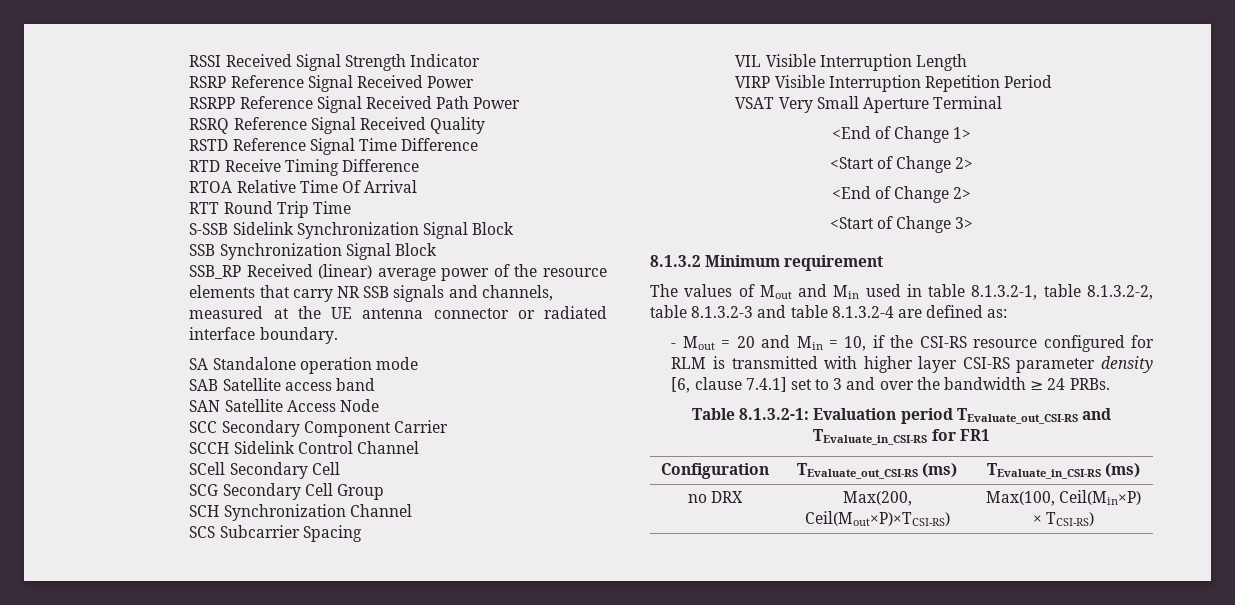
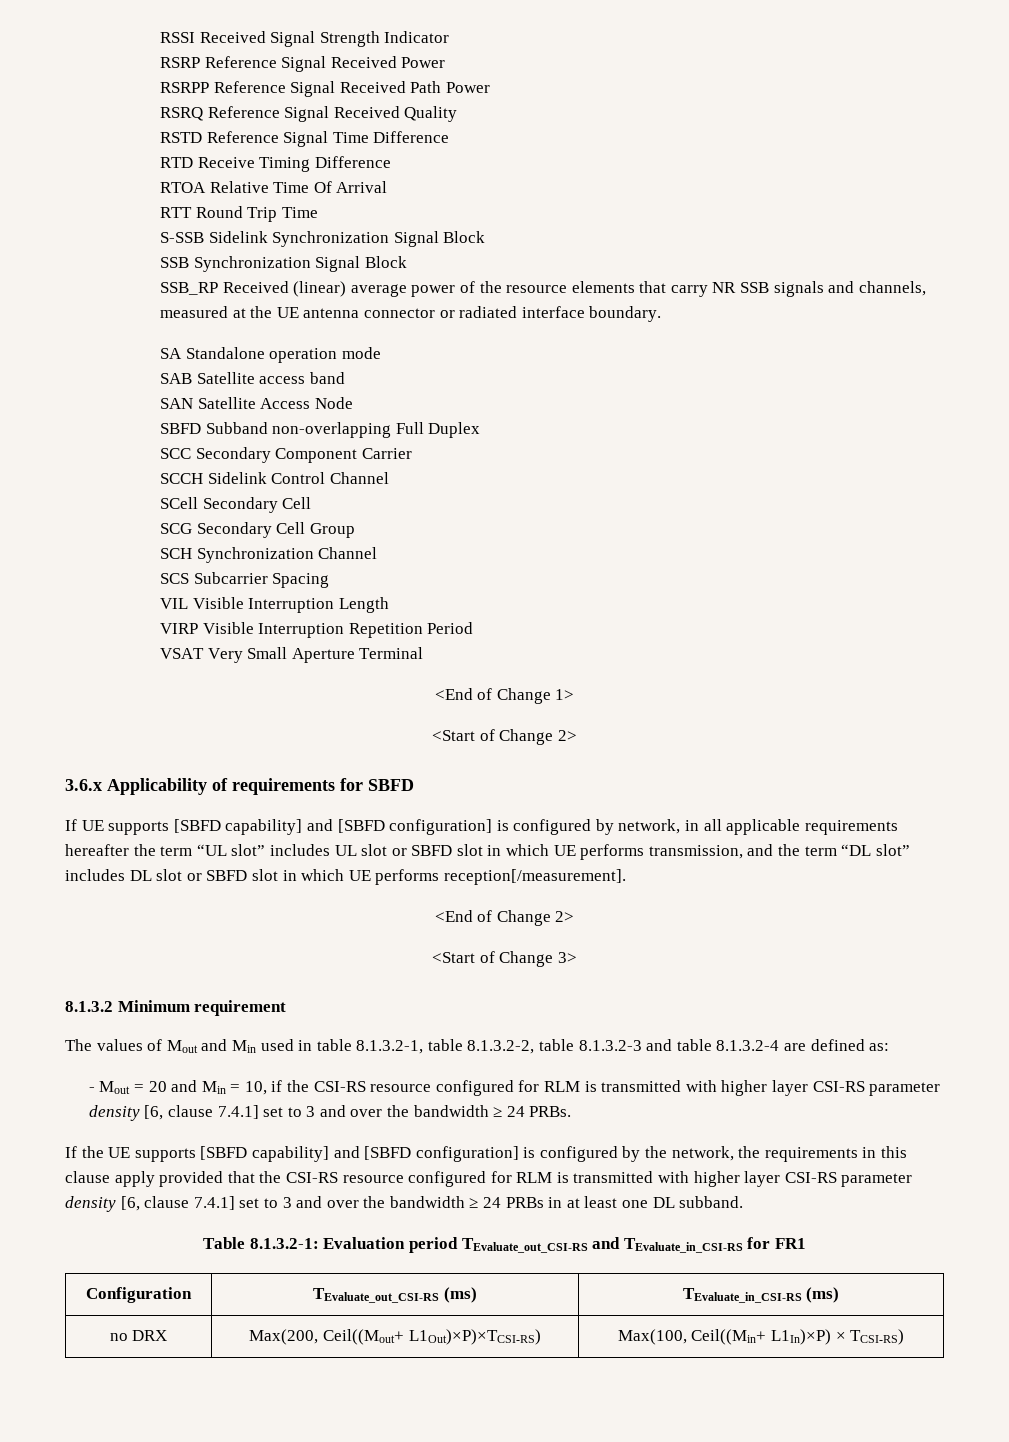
+ SBFD Subband non-overlapping Full Duplex
+ 3.6.x Applicability of requirements for SBFD
+ If UE supports [SBFD capability] and [SBFD configuration] is configured by network, in all applicable requirements hereafter the term “UL slot” includes UL slot or SBFD slot in which UE performs transmission, and the term “DL slot” includes DL slot or SBFD slot in which UE performs reception[/measurement].
+ If the UE supports [SBFD capability] and [SBFD configuration] is configured by the network, the requirements in this clause apply provided that the CSI-RS resource configured for RLM is transmitted with higher layer CSI-RS parameter density [6, clause 7.4.1] set to 3 and over the bandwidth ≥ 24 PRBs in at least one DL subband.
- no DRX | Max(200, Ceil(Mout×P)×TCSI-RS) | Max(100, Ceil(Min×P) × TCSI-RS)
+ no DRX | Max(200, Ceil((Mout+ L1Out)×P)×TCSI-RS) | Max(100, Ceil((Min+ L1In)×P) × TCSI-RS)

